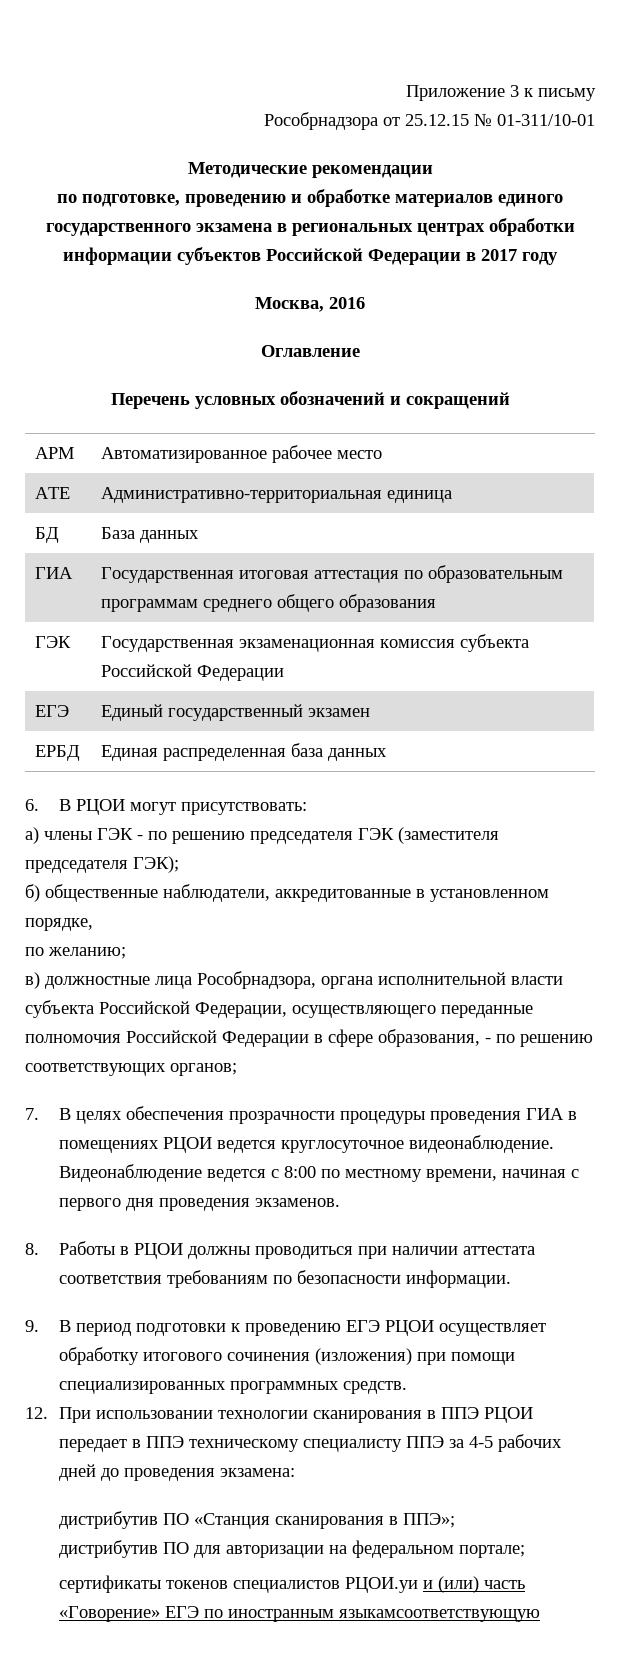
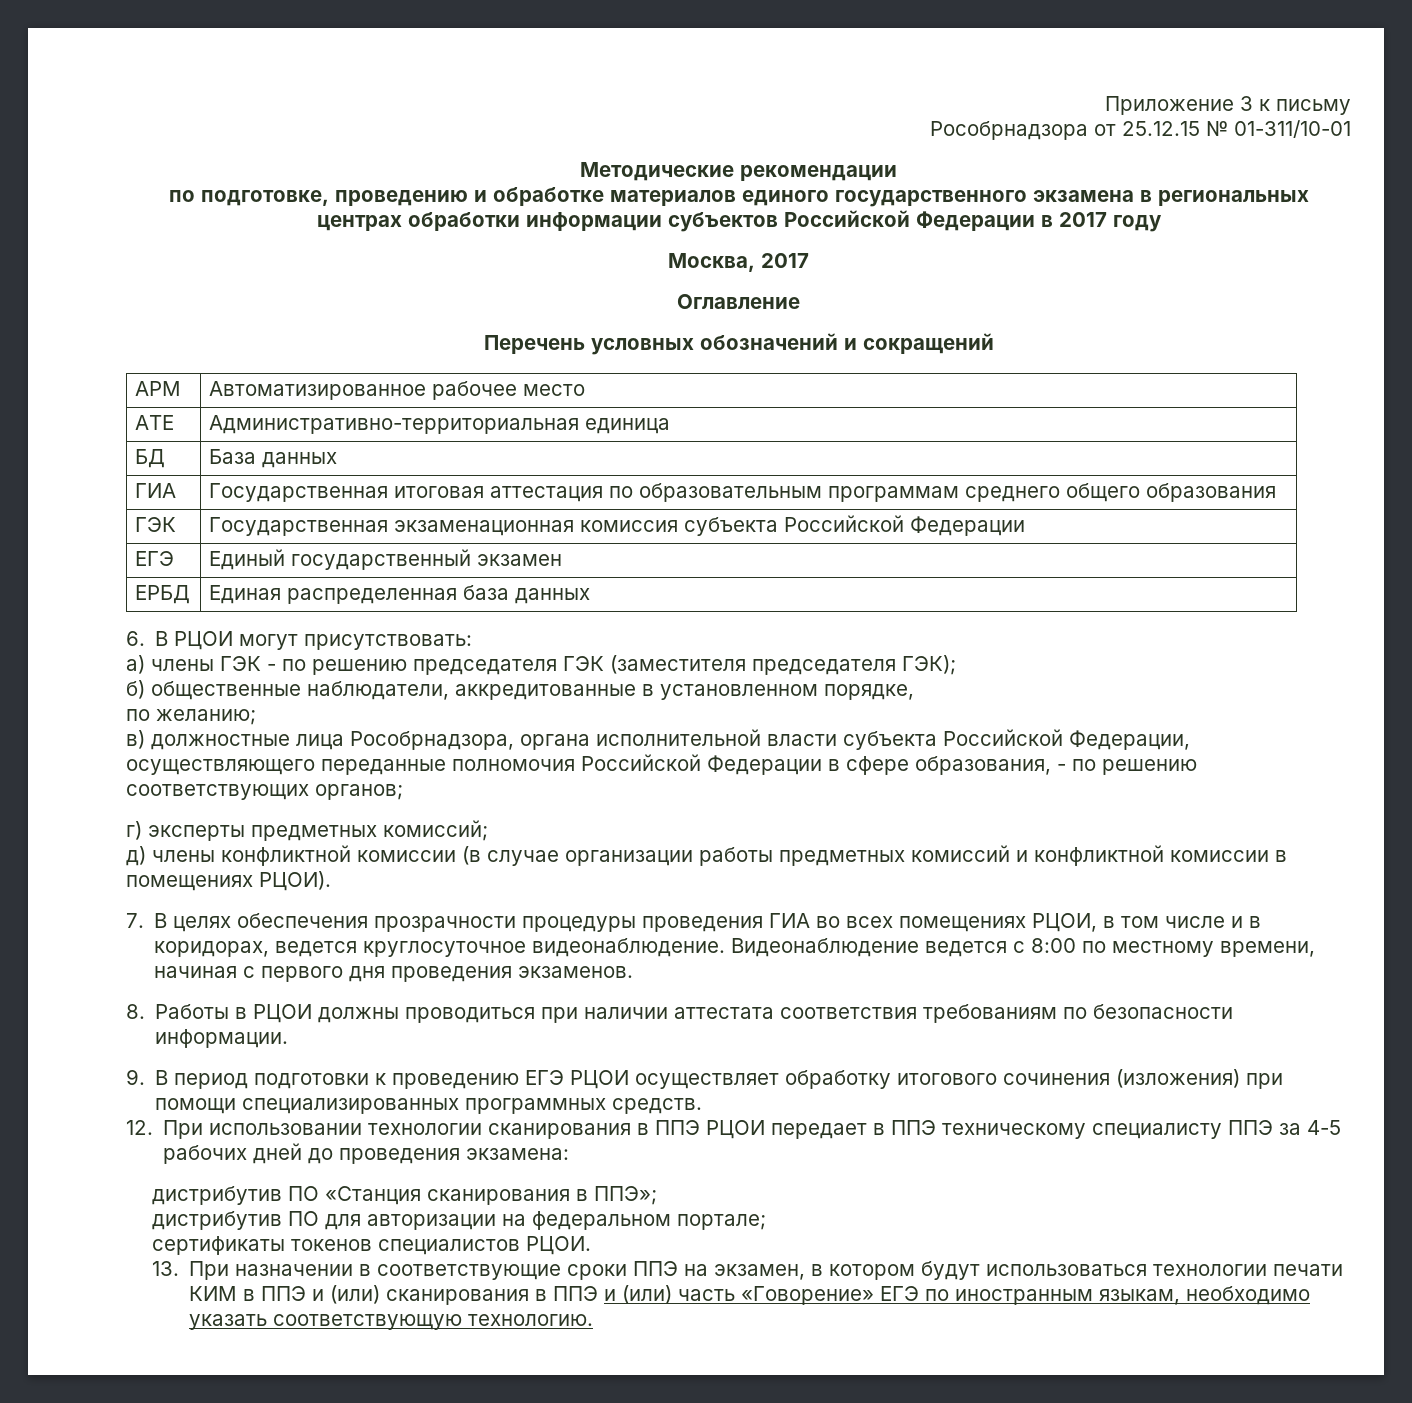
- Москва, 2016
+ Москва, 2017
+ г) эксперты предметных комиссий;
+ д) члены конфликтной комиссии (в случае организации работы предметных комиссий и конфликтной комиссии в помещениях РЦОИ).
- 7. В целях обеспечения прозрачности процедуры проведения ГИА в помещениях РЦОИ ведется круглосуточное видеонаблюдение.
+ 7. В целях обеспечения прозрачности процедуры проведения ГИА во всех помещениях РЦОИ, в том числе и в коридорах, ведется круглосуточное видеонаблюдение.
- сертификаты токенов специалистов РЦОИ.уи и (или) часть «Говорение» ЕГЭ по иностранным языкамсоответствующую
+ сертификаты токенов специалистов РЦОИ.
+ 13. При назначении в соответствующие сроки ППЭ на экзамен, в котором будут использоваться технологии печати КИМ в ППЭ и (или) сканирования в ППЭ и (или) часть «Говорение» ЕГЭ по иностранным языкам, необходимо указать соответствующую технологию.

